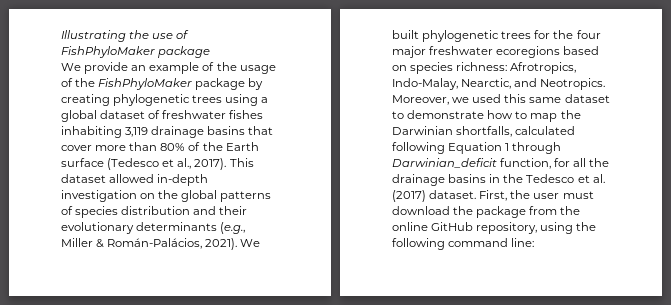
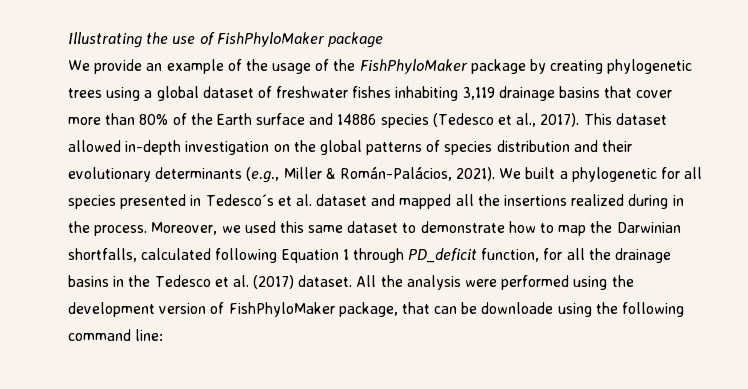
- We provide an example of the usage of the FishPhyloMaker package by creating phylogenetic trees using a global dataset of freshwater fishes inhabiting 3,119 drainage basins that cover more than 80% of the Earth surface (Tedesco et al., 2017).
+ We provide an example of the usage of the FishPhyloMaker package by creating phylogenetic trees using a global dataset of freshwater fishes inhabiting 3,119 drainage basins that cover more than 80% of the Earth surface and 14886 species (Tedesco et al., 2017).
- We built phylogenetic trees for the four major freshwater ecoregions based on species richness: Afrotropics, Indo-Malay, Nearctic, and Neotropics.
+ We built a phylogenetic for all species presented in Tedesco´s et al. dataset and mapped all the insertions realized during in the process.
- Moreover, we used this same dataset to demonstrate how to map the Darwinian shortfalls, calculated following Equation 1 through Darwinian_deficit function, for all the drainage basins in the Tedesco et al. (2017) dataset.
+ Moreover, we used this same dataset to demonstrate how to map the Darwinian shortfalls, calculated following Equation 1 through PD_deficit function, for all the drainage basins in the Tedesco et al. (2017) dataset.
- First, the user must download the package from the online GitHub repository, using the following command line:
+ All the analysis were performed using the development version of FishPhyloMaker package, that can be downloade using the following command line:

